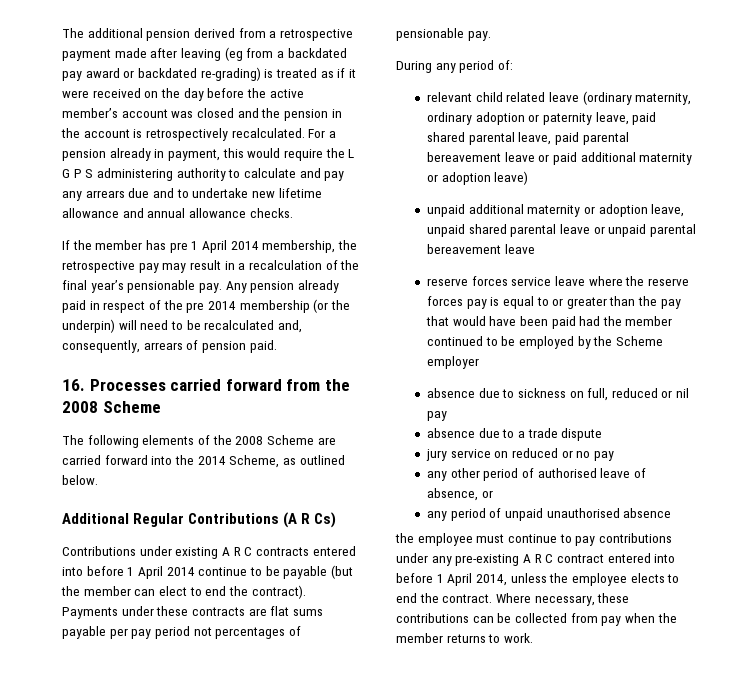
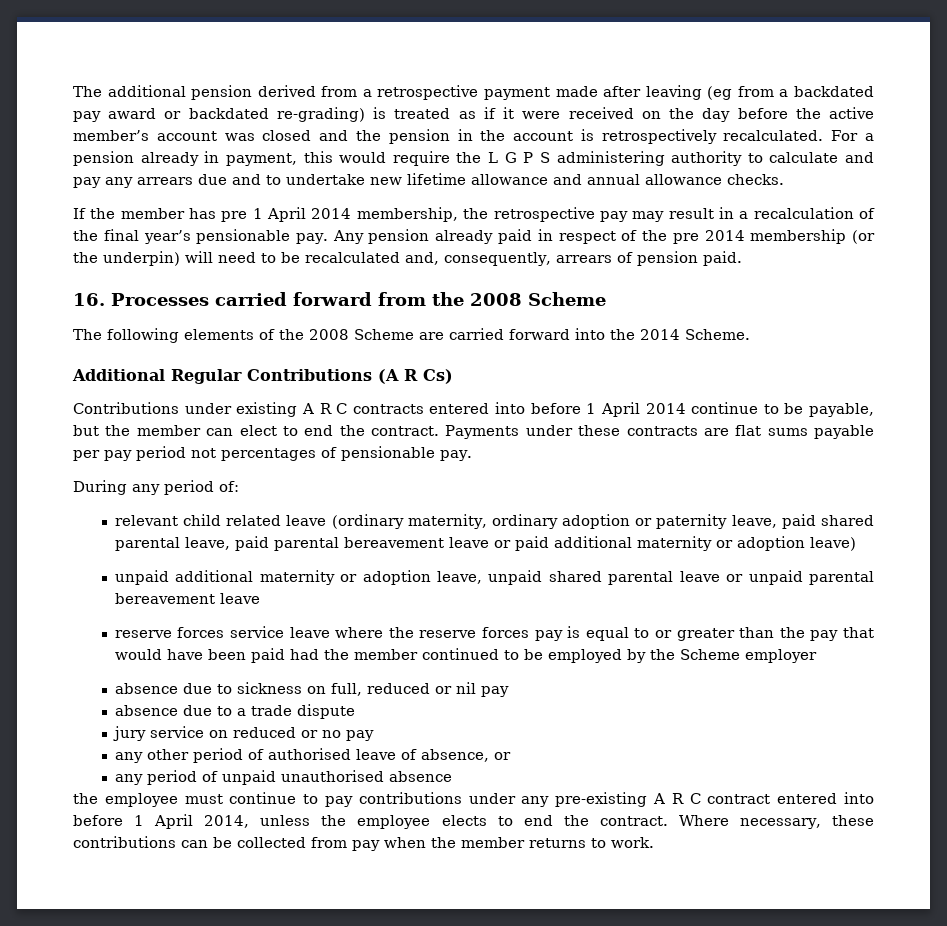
- The following elements of the 2008 Scheme are carried forward into the 2014 Scheme, as outlined below.
+ The following elements of the 2008 Scheme are carried forward into the 2014 Scheme.
- Contributions under existing A R C contracts entered into before 1 April 2014 continue to be payable (but the member can elect to end the contract).
+ Contributions under existing A R C contracts entered into before 1 April 2014 continue to be payable, but the member can elect to end the contract.

